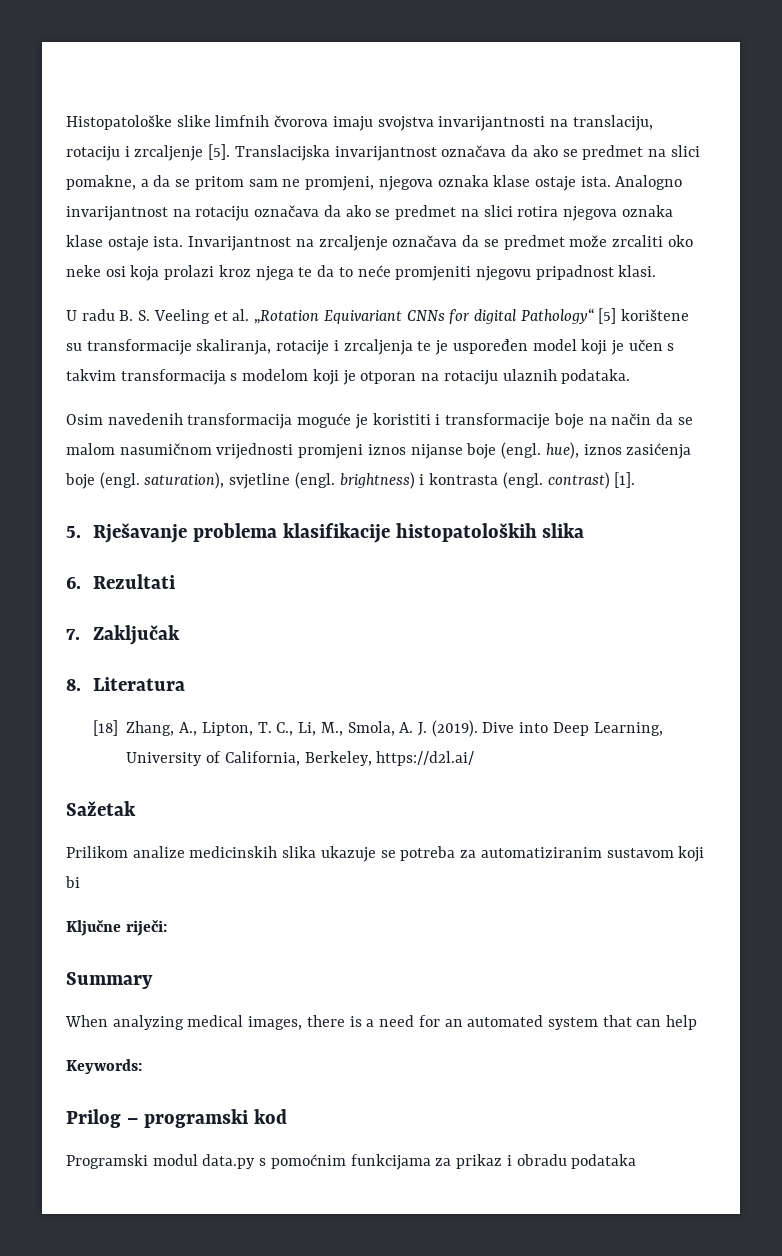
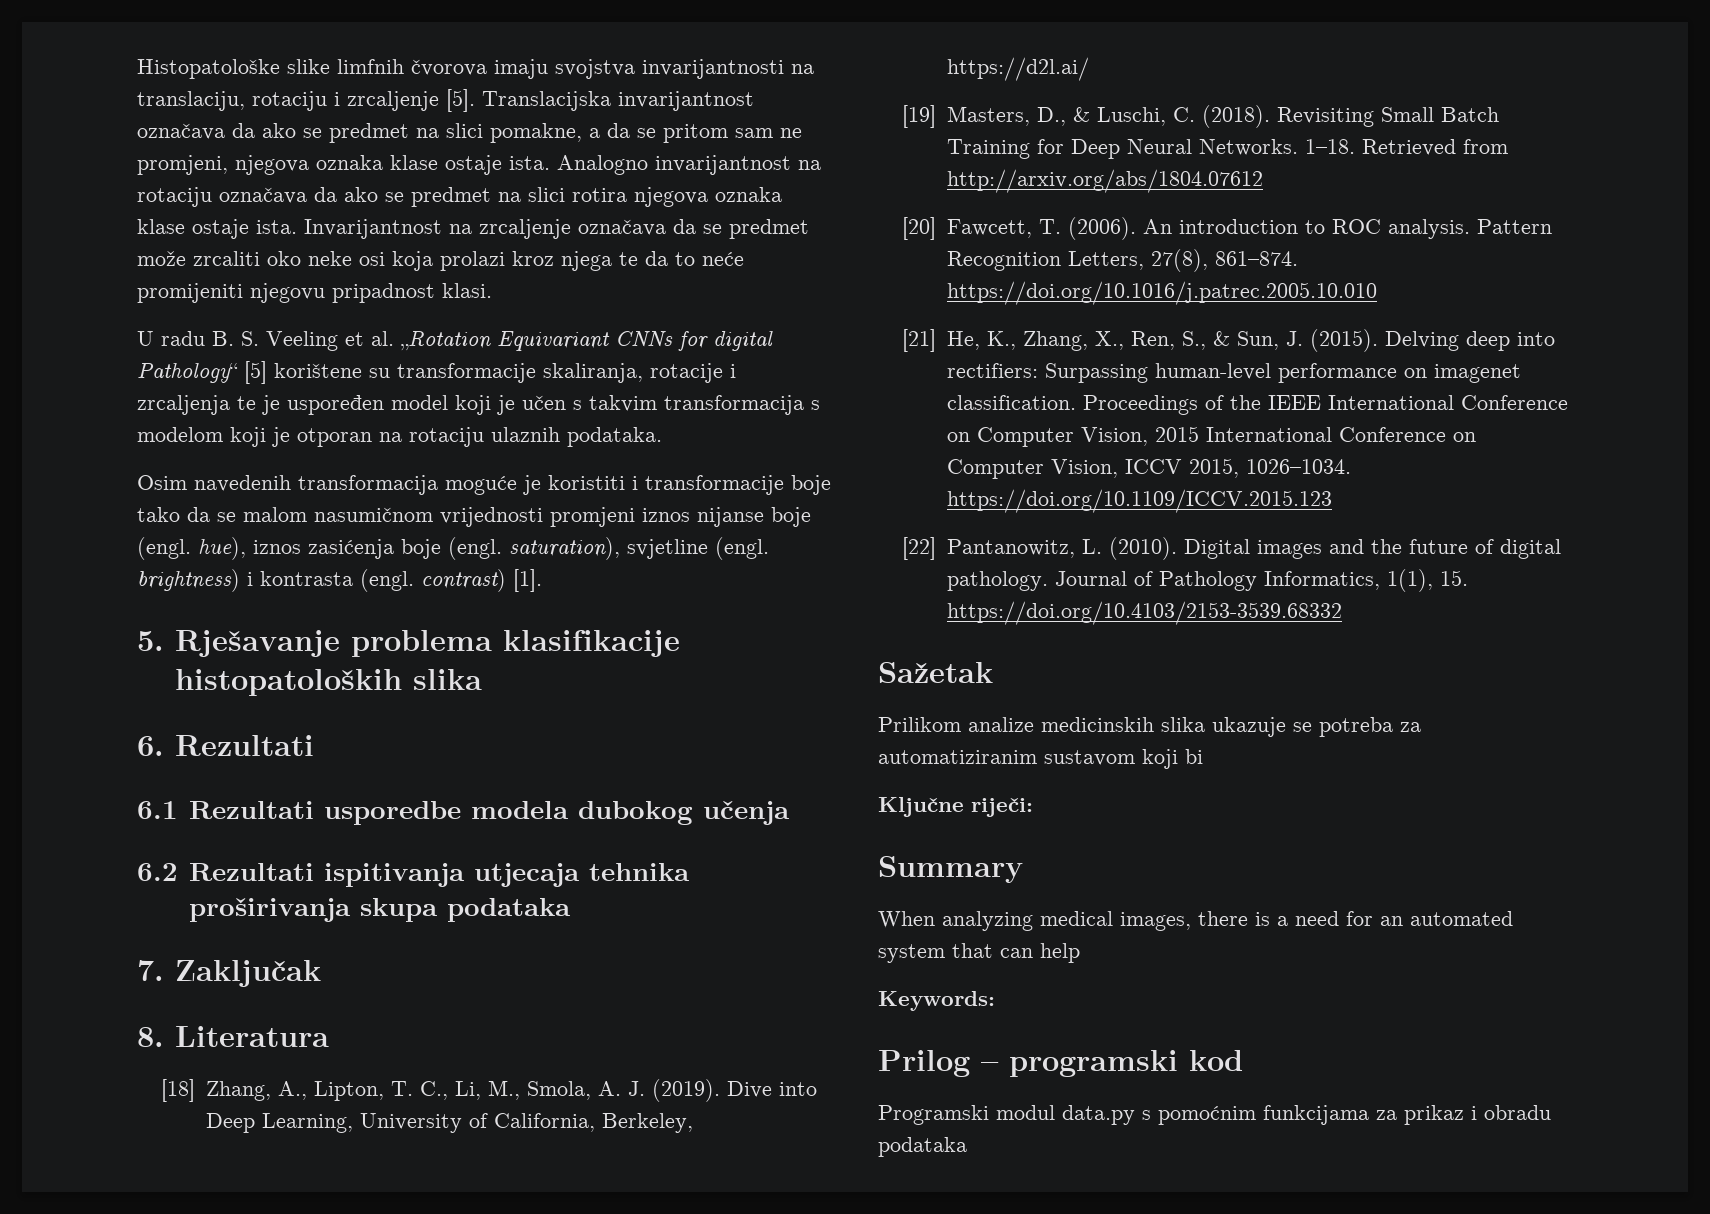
- Invarijantnost na zrcaljenje označava da se predmet može zrcaliti oko neke osi koja prolazi kroz njega te da to neće promjeniti njegovu pripadnost klasi.
+ Invarijantnost na zrcaljenje označava da se predmet može zrcaliti oko neke osi koja prolazi kroz njega te da to neće promijeniti njegovu pripadnost klasi.
- Osim navedenih transformacija moguće je koristiti i transformacije boje na način da se malom nasumičnom vrijednosti promjeni iznos nijanse boje (engl. hue), iznos zasićenja boje (engl. saturation), svjetline (engl. brightness) i kontrasta (engl. contrast) [1].
+ Osim navedenih transformacija moguće je koristiti i transformacije boje tako da se malom nasumičnom vrijednosti promjeni iznos nijanse boje (engl. hue), iznos zasićenja boje (engl. saturation), svjetline (engl. brightness) i kontrasta (engl. contrast) [1].
+ 6.1 Rezultati usporedbe modela dubokog učenja
+ 6.2 Rezultati ispitivanja utjecaja tehnika proširivanja skupa podataka
+ [19] Masters, D., & Luschi, C. (2018). Revisiting Small Batch Training for Deep Neural Networks. 1–18. Retrieved from http://arxiv.org/abs/1804.07612
+ [20] Fawcett, T. (2006). An introduction to ROC analysis. Pattern Recognition Letters, 27(8), 861–874. https://doi.org/10.1016/j.patrec.2005.10.010
+ [21] He, K., Zhang, X., Ren, S., & Sun, J. (2015). Delving deep into rectifiers: Surpassing human-level performance on imagenet classification. Proceedings of the IEEE International Conference on Computer Vision, 2015 International Conference on Computer Vision, ICCV 2015, 1026–1034. https://doi.org/10.1109/ICCV.2015.123
+ [22] Pantanowitz, L. (2010). Digital images and the future of digital pathology. Journal of Pathology Informatics, 1(1), 15. https://doi.org/10.4103/2153-3539.68332

